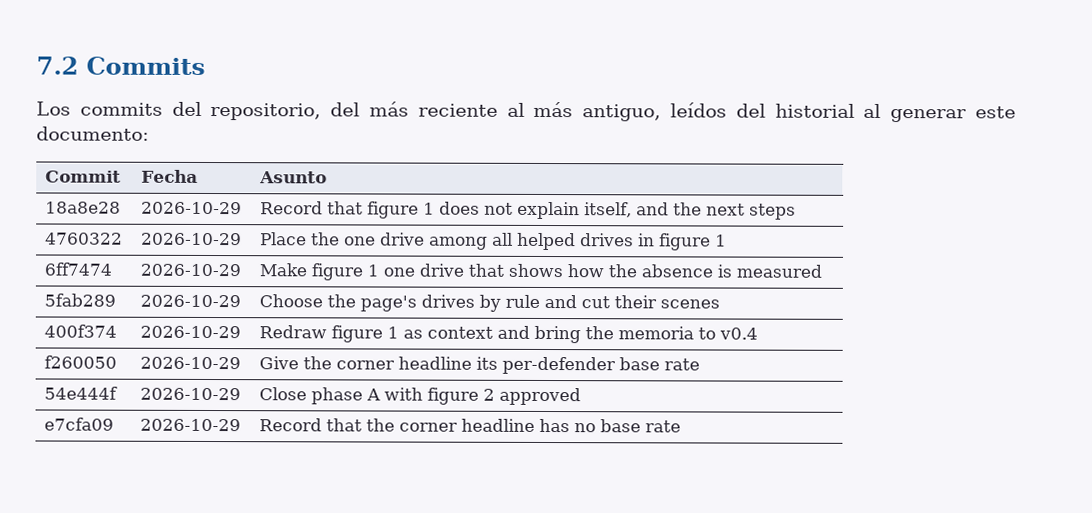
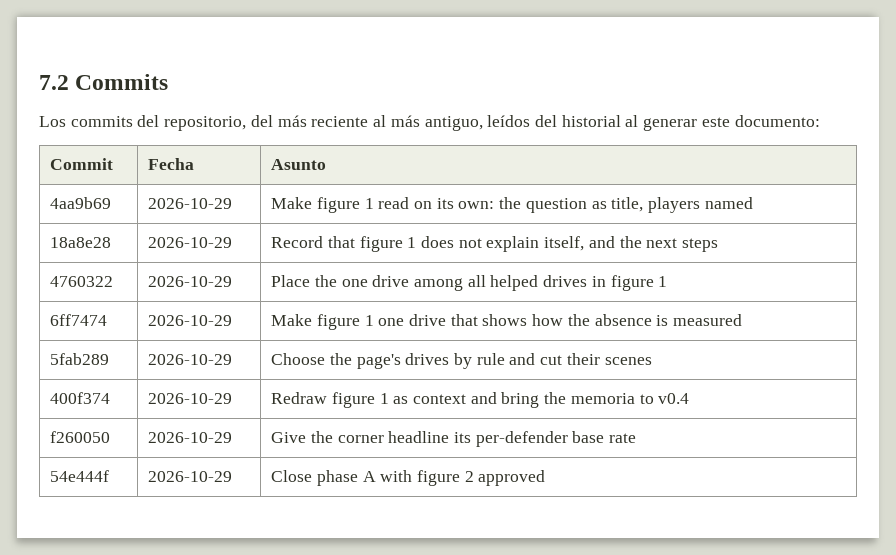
+ 4aa9b69 | 2026-10-29 | Make figure 1 read on its own: the question as title, players named
- e7cfa09 | 2026-10-29 | Record that the corner headline has no base rate

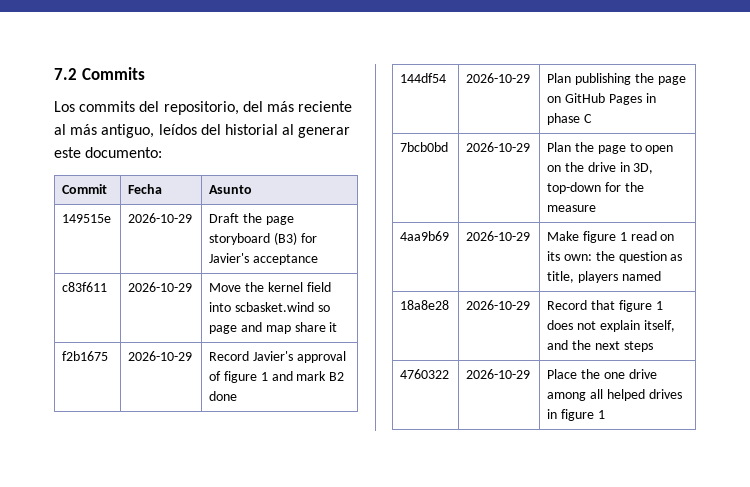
+ 149515e | 2026-10-29 | Draft the page storyboard (B3) for Javier's acceptance
+ c83f611 | 2026-10-29 | Move the kernel field into scbasket.wind so page and map share it
+ f2b1675 | 2026-10-29 | Record Javier's approval of figure 1 and mark B2 done
+ 144df54 | 2026-10-29 | Plan publishing the page on GitHub Pages in phase C
+ 7bcb0bd | 2026-10-29 | Plan the page to open on the drive in 3D, top-down for the measure
- 6ff7474 | 2026-10-29 | Make figure 1 one drive that shows how the absence is measured
- 5fab289 | 2026-10-29 | Choose the page's drives by rule and cut their scenes
- 400f374 | 2026-10-29 | Redraw figure 1 as context and bring the memoria to v0.4
- f260050 | 2026-10-29 | Give the corner headline its per-defender base rate
- 54e444f | 2026-10-29 | Close phase A with figure 2 approved

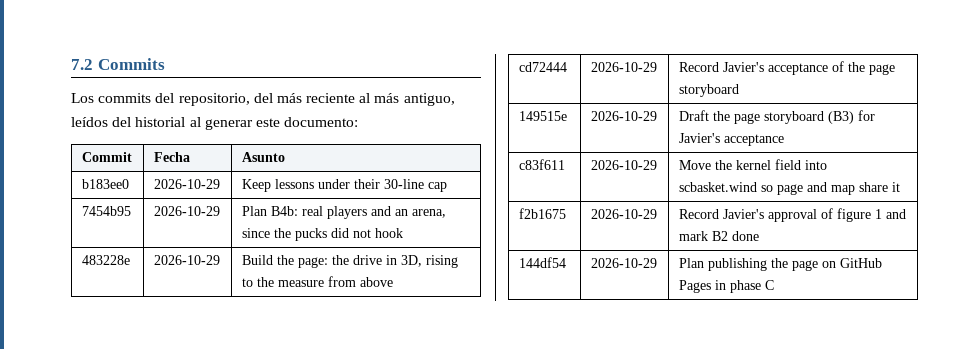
+ b183ee0 | 2026-10-29 | Keep lessons under their 30-line cap
+ 7454b95 | 2026-10-29 | Plan B4b: real players and an arena, since the pucks did not hook
+ 483228e | 2026-10-29 | Build the page: the drive in 3D, rising to the measure from above
+ cd72444 | 2026-10-29 | Record Javier's acceptance of the page storyboard
- 7bcb0bd | 2026-10-29 | Plan the page to open on the drive in 3D, top-down for the measure
- 4aa9b69 | 2026-10-29 | Make figure 1 read on its own: the question as title, players named
- 18a8e28 | 2026-10-29 | Record that figure 1 does not explain itself, and the next steps
- 4760322 | 2026-10-29 | Place the one drive among all helped drives in figure 1

